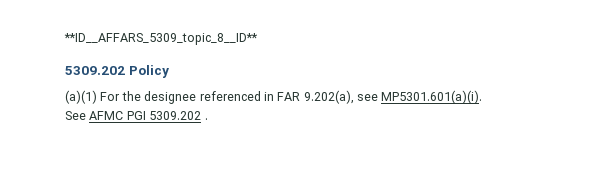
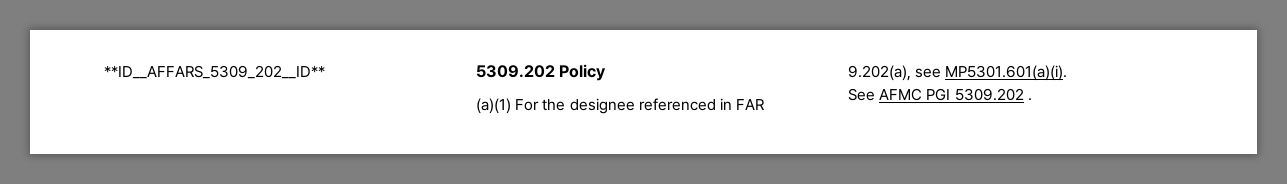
- **ID__AFFARS_5309_topic_8__ID**
+ **ID__AFFARS_5309_202__ID**

